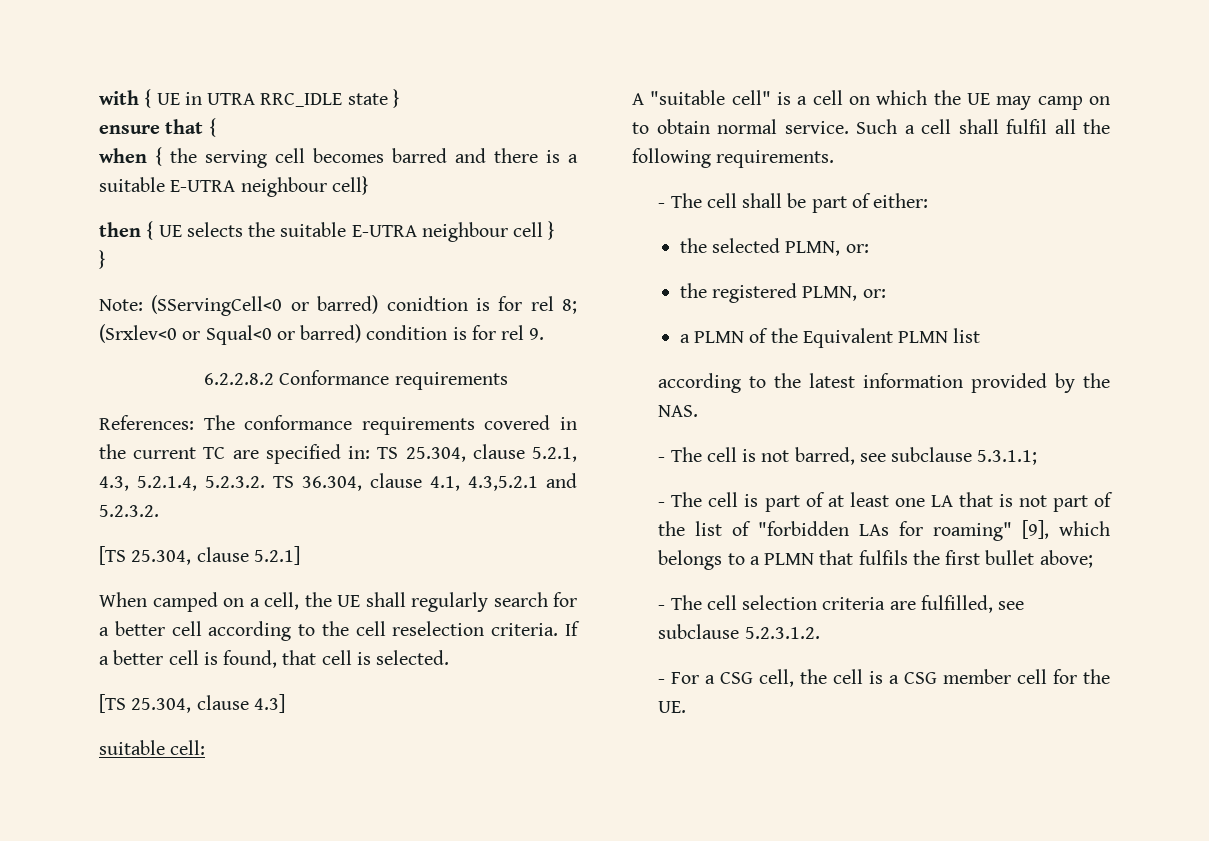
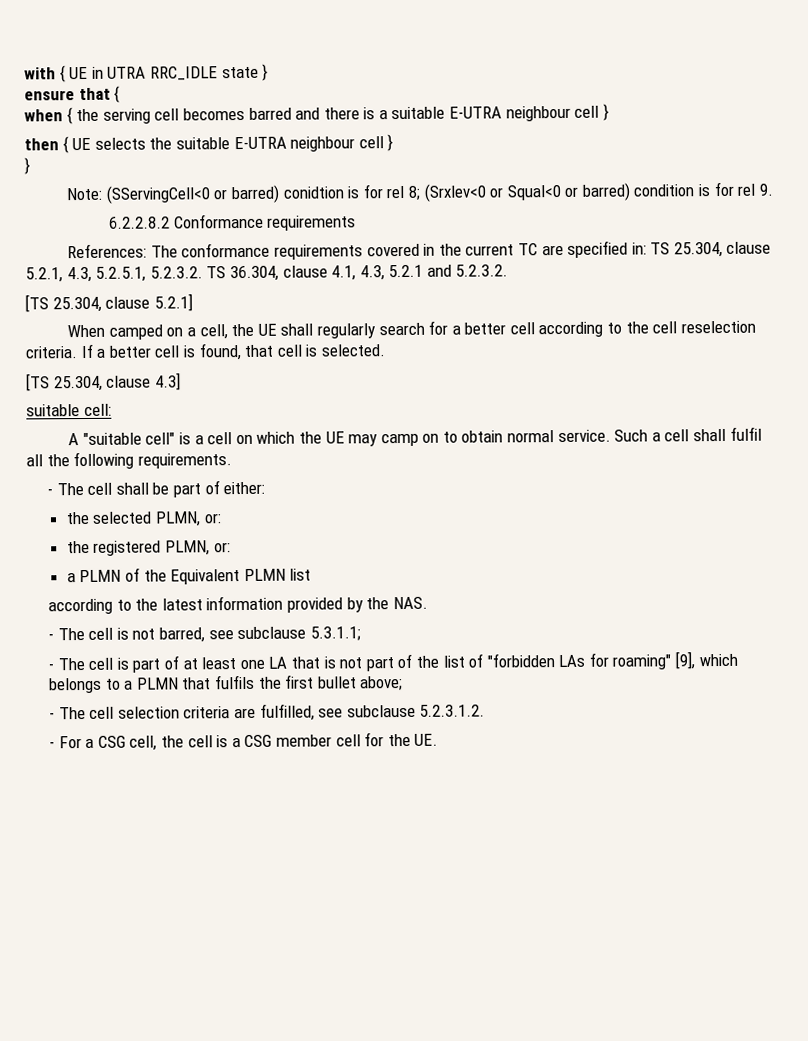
- when { the serving cell becomes barred and there is a suitable E-UTRA neighbour cell}
+ when { the serving cell becomes barred and there is a suitable E-UTRA neighbour cell }
- References: The conformance requirements covered in the current TC are specified in: TS 25.304, clause 5.2.1, 4.3, 5.2.1.4, 5.2.3.2. TS 36.304, clause 4.1, 4.3,5.2.1 and 5.2.3.2.
+ References: The conformance requirements covered in the current TC are specified in: TS 25.304, clause 5.2.1, 4.3, 5.2.5.1, 5.2.3.2. TS 36.304, clause 4.1, 4.3, 5.2.1 and 5.2.3.2.

